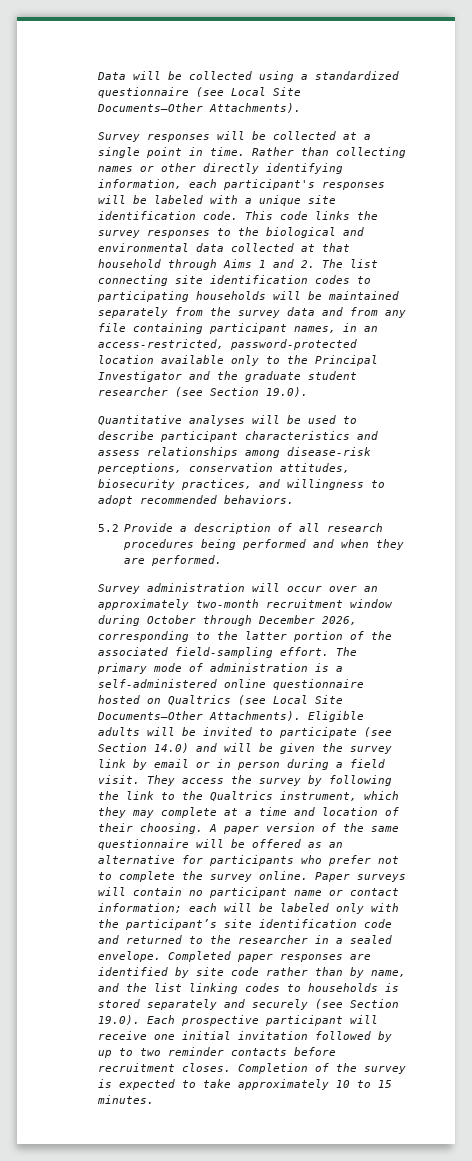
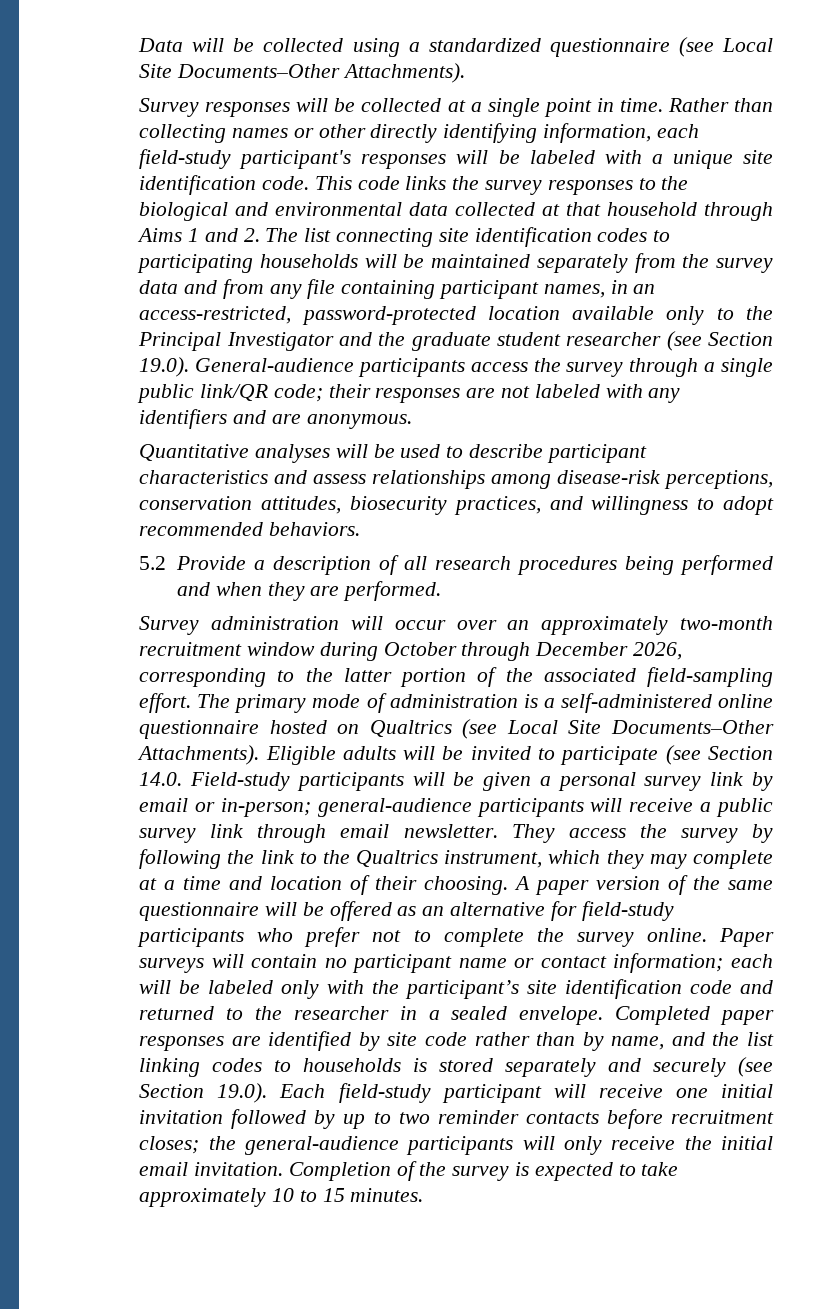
- Rather than collecting names or other directly identifying information, each participant's responses will be labeled with a unique site identification code.
+ Rather than collecting names or other directly identifying information, each field-study participant's responses will be labeled with a unique site identification code.
- This code links the survey responses to the biological and environmental data collected at that household through Aims 1 and 2. The list connecting site identification codes to participating households will be maintained separately from the survey data and from any file containing participant names, in an access-restricted, password-protected location available only to the Principal Investigator and the graduate student researcher (see Section 19.0).
+ This code links the survey responses to the biological and environmental data collected at that household through Aims 1 and 2. The list connecting site identification codes to participating households will be maintained separately from the survey data and from any file containing participant names, in an access-restricted, password-protected location available only to the Principal Investigator and the graduate student researcher (see Section 19.0). General-audience participants access the survey through a single public link/QR code; their responses are not labeled with any identifiers and are anonymous.
- Eligible adults will be invited to participate (see Section 14.0) and will be given the survey link by email or in person during a field visit.
+ Eligible adults will be invited to participate (see Section 14.0. Field-study participants will be given a personal survey link by email or in-person; general-audience participants will receive a public survey link through email newsletter.
- A paper version of the same questionnaire will be offered as an alternative for participants who prefer not to complete the survey online.
+ A paper version of the same questionnaire will be offered as an alternative for field-study participants who prefer not to complete the survey online.
- Completed paper responses are identified by site code rather than by name, and the list linking codes to households is stored separately and securely (see Section 19.0). Each prospective participant will receive one initial invitation followed by up to two reminder contacts before recruitment closes.
+ Completed paper responses are identified by site code rather than by name, and the list linking codes to households is stored separately and securely (see Section 19.0). Each field-study participant will receive one initial invitation followed by up to two reminder contacts before recruitment closes; the general-audience participants will only receive the initial email invitation.

